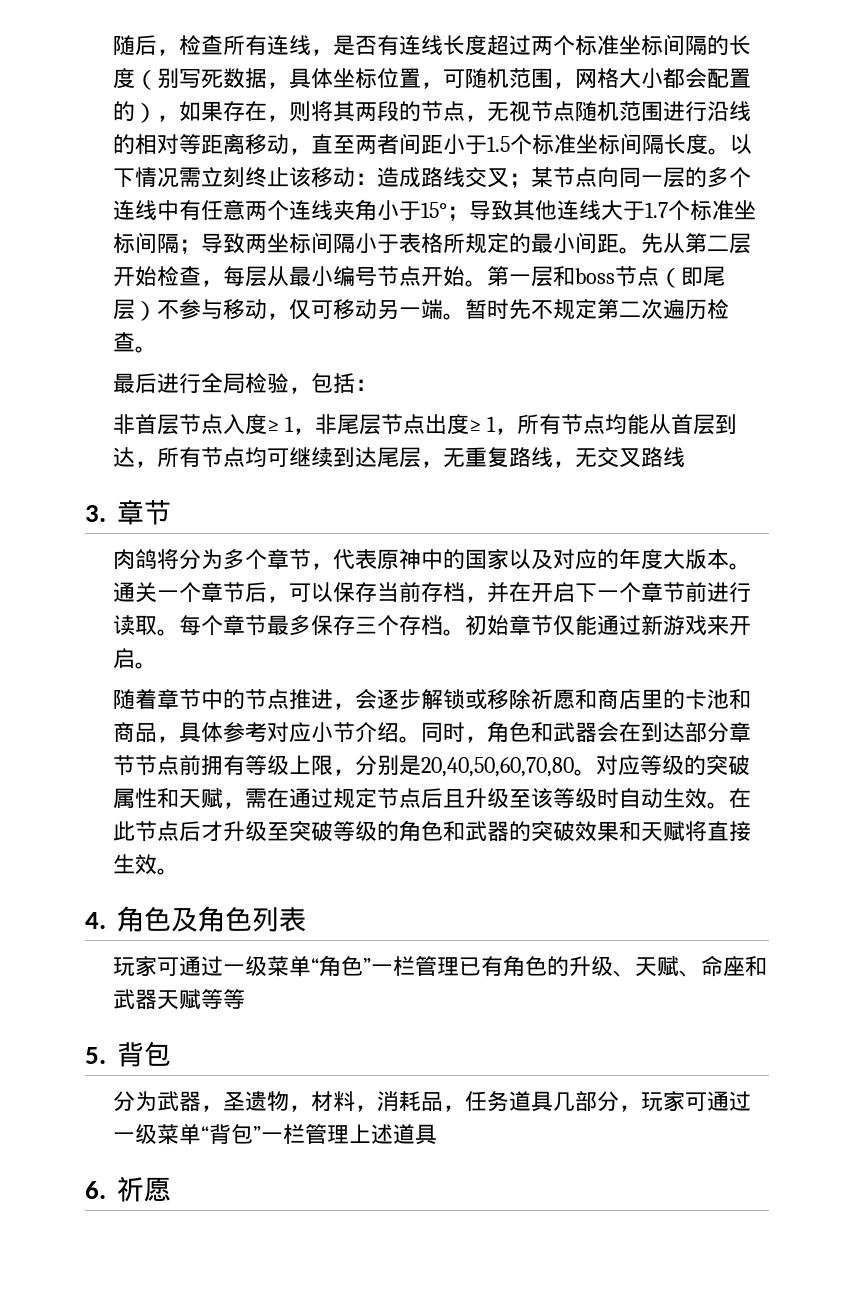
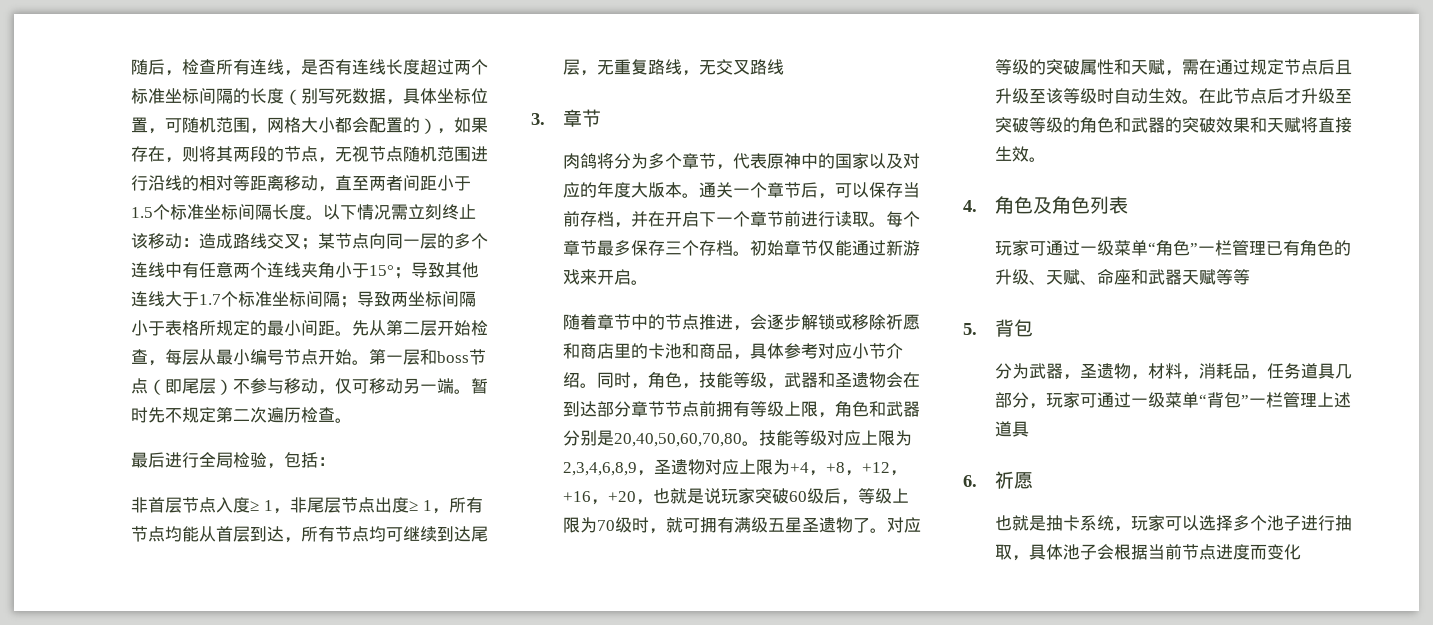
- 同时，角色和武器会在到达部分章节节点前拥有等级上限，分别是20,40,50,60,70,80。
+ 同时，角色，技能等级，武器和圣遗物会在到达部分章节节点前拥有等级上限，角色和武器分别是20,40,50,60,70,80。
+ 技能等级对应上限为2,3,4,6,8,9，圣遗物对应上限为+4，+8，+12，+16，+20，也就是说玩家突破60级后，等级上限为70级时，就可拥有满级五星圣遗物了。
+ 也就是抽卡系统，玩家可以选择多个池子进行抽取，具体池子会根据当前节点进度而变化

